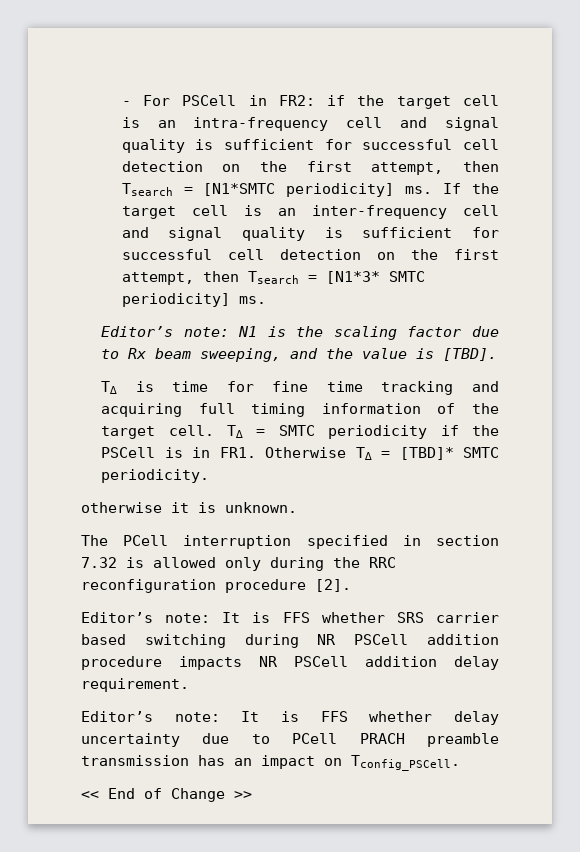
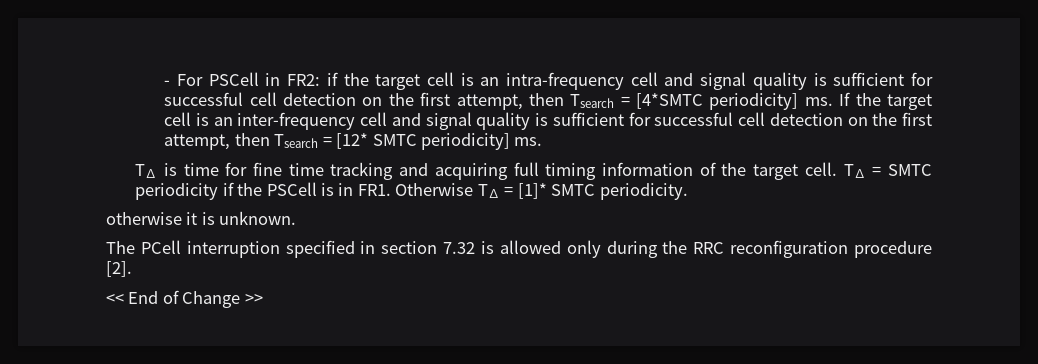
- - For PSCell in FR2: if the target cell is an intra-frequency cell and signal quality is sufficient for successful cell detection on the first attempt, then Tsearch = [N1*SMTC periodicity] ms.
+ - For PSCell in FR2: if the target cell is an intra-frequency cell and signal quality is sufficient for successful cell detection on the first attempt, then Tsearch = [4*SMTC periodicity] ms.
- If the target cell is an inter-frequency cell and signal quality is sufficient for successful cell detection on the first attempt, then Tsearch = [N1*3* SMTC periodicity] ms.
+ If the target cell is an inter-frequency cell and signal quality is sufficient for successful cell detection on the first attempt, then Tsearch = [12* SMTC periodicity] ms.
- Editor’s note: N1 is the scaling factor due to Rx beam sweeping, and the value is [TBD].
- T∆ = SMTC periodicity if the PSCell is in FR1. Otherwise T∆ = [TBD]* SMTC periodicity.
+ T∆ = SMTC periodicity if the PSCell is in FR1. Otherwise T∆ = [1]* SMTC periodicity.
- Editor’s note: It is FFS whether SRS carrier based switching during NR PSCell addition procedure impacts NR PSCell addition delay requirement.
- Editor’s note: It is FFS whether delay uncertainty due to PCell PRACH preamble transmission has an impact on Tconfig_PSCell.

